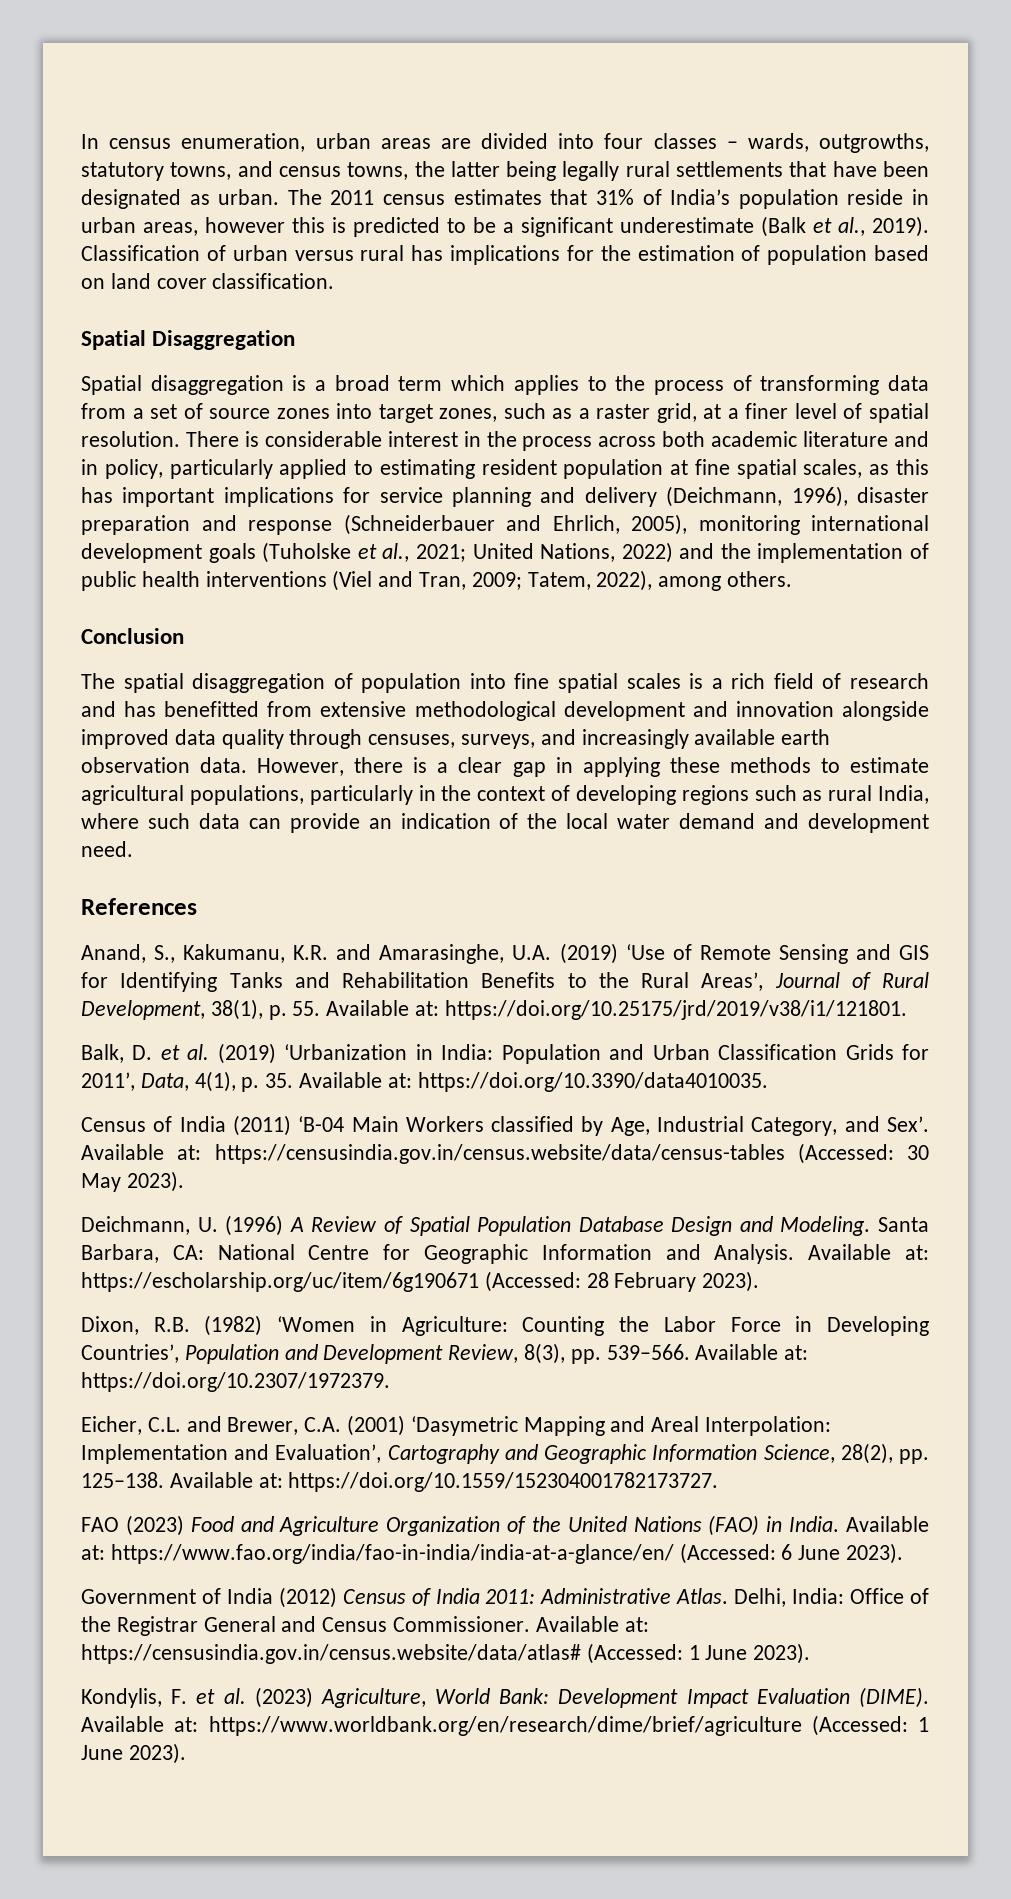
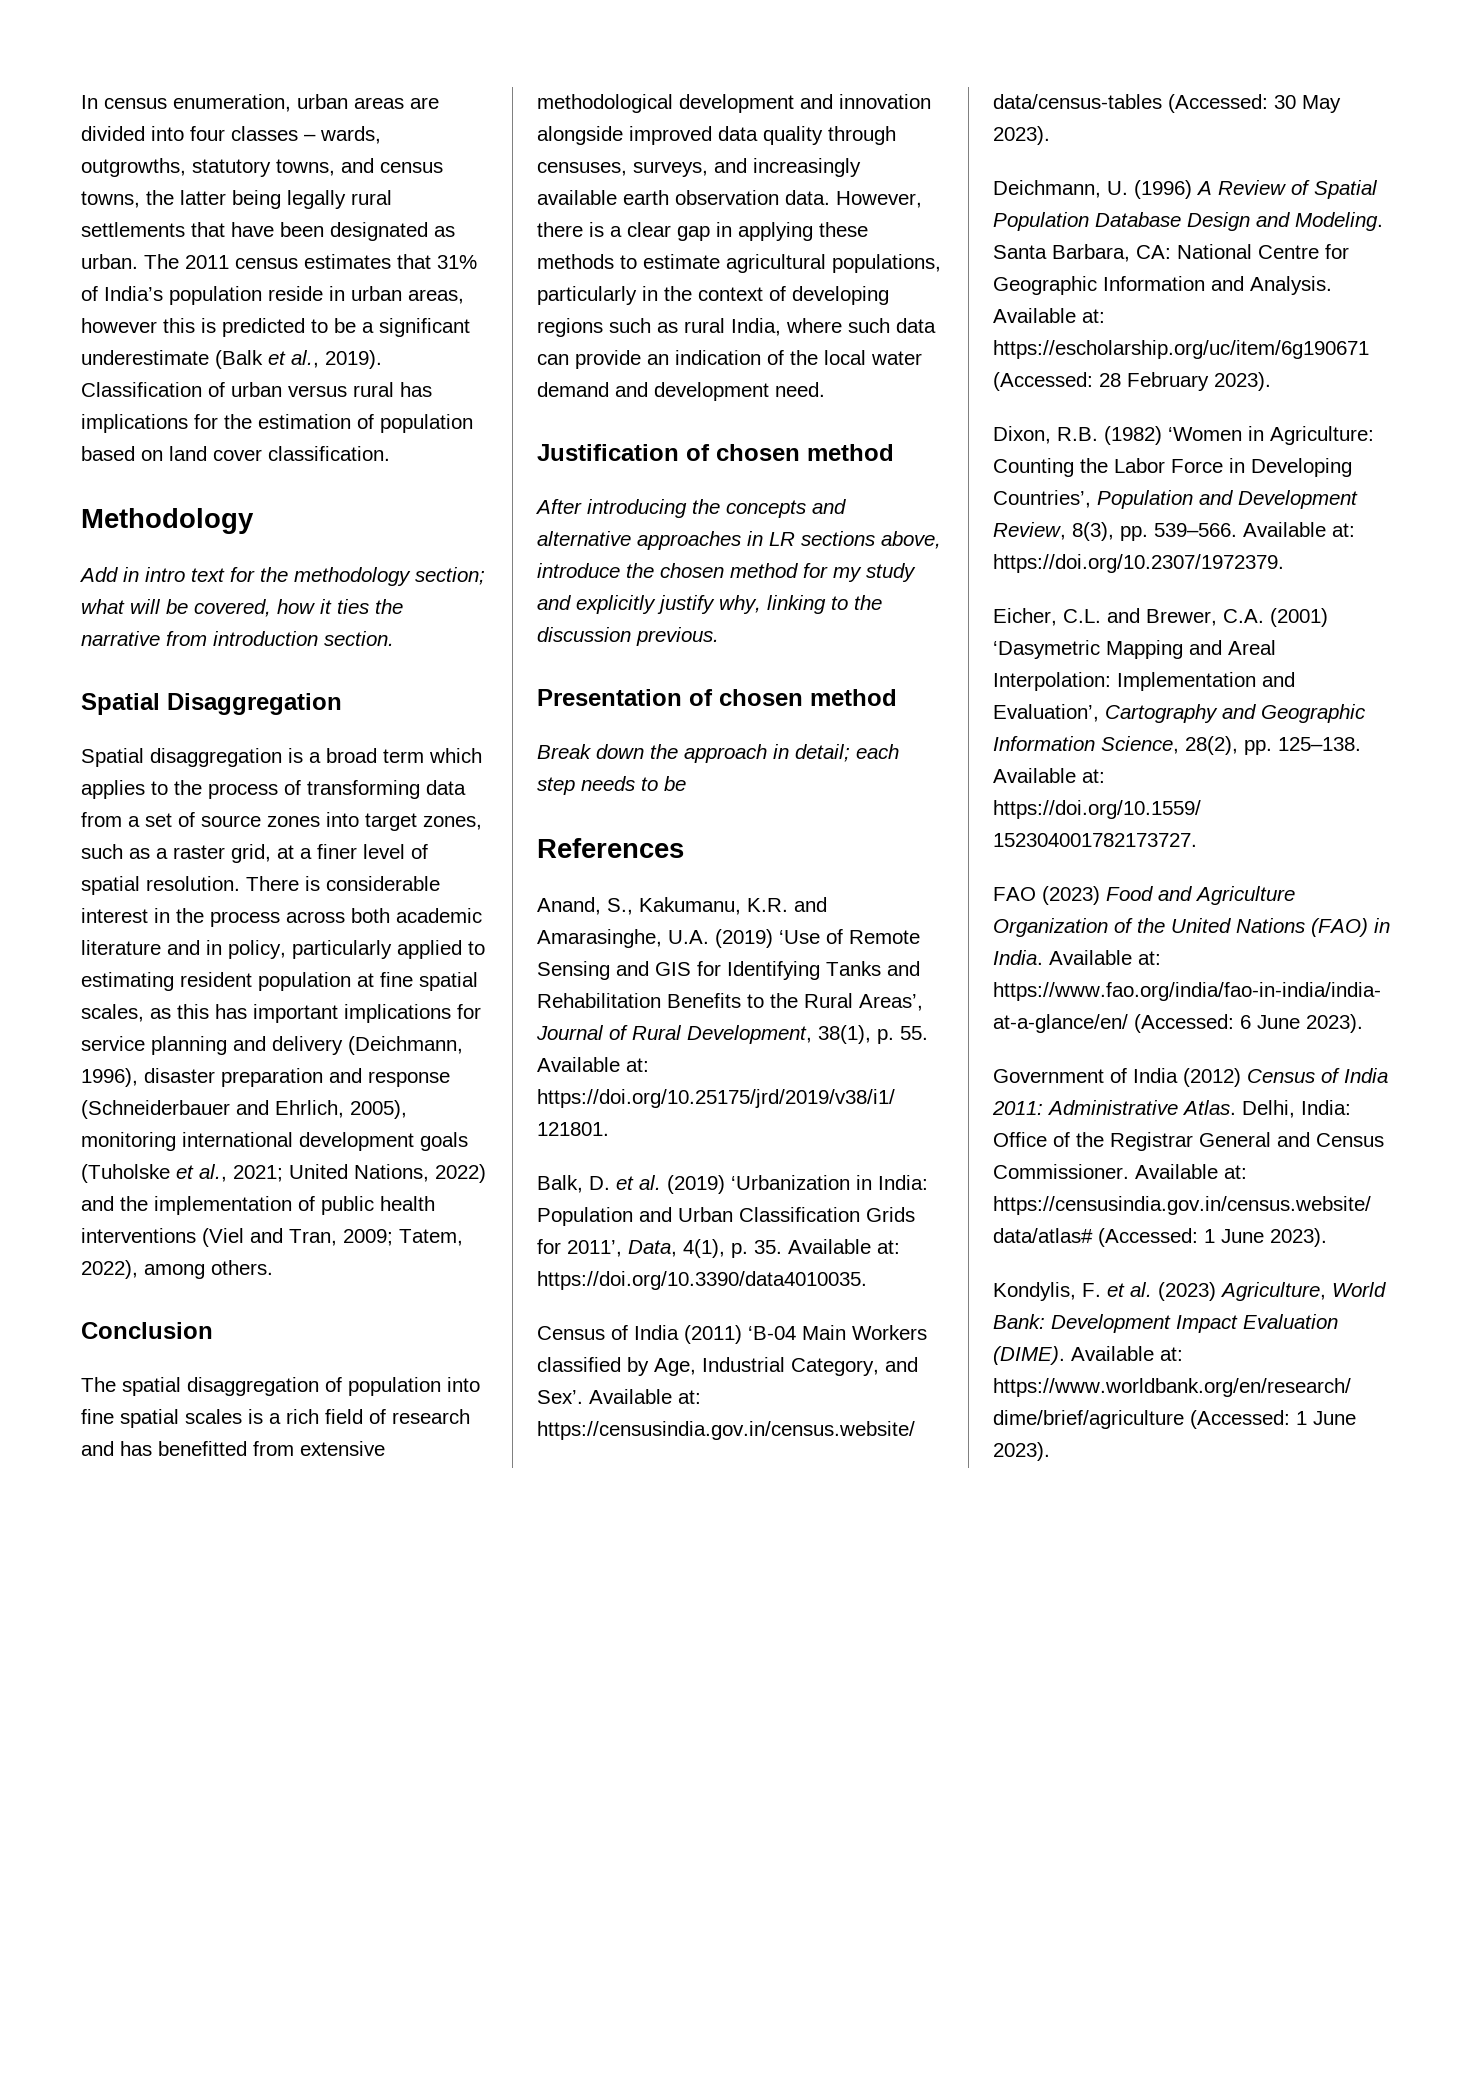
+ Methodology
+ Add in intro text for the methodology section; what will be covered, how it ties the narrative from introduction section.
+ Justification of chosen method
+ After introducing the concepts and alternative approaches in LR sections above, introduce the chosen method for my study and explicitly justify why, linking to the discussion previous.
+ Presentation of chosen method
+ Break down the approach in detail; each step needs to be

